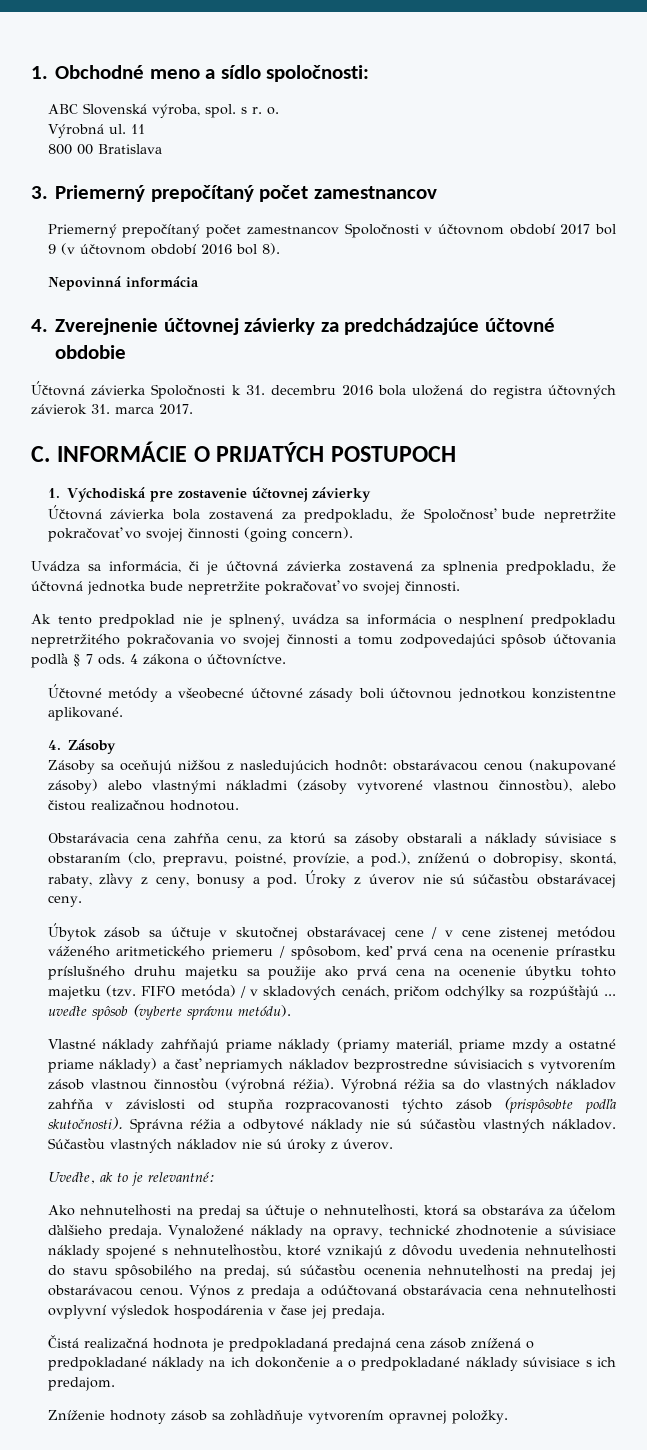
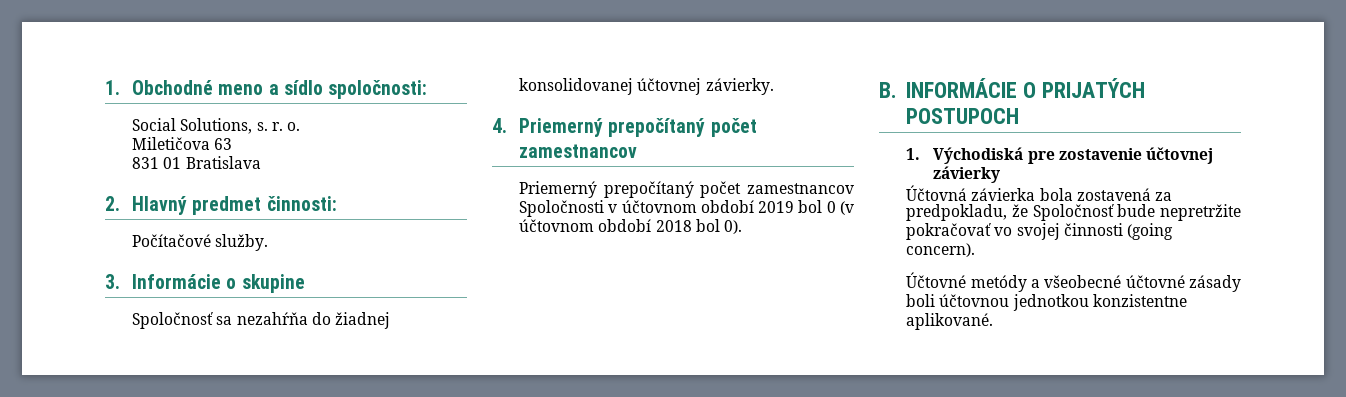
- ABC Slovenská výroba, spol. s r. o.
- Výrobná ul. 11
- 800 00 Bratislava
- 3. Priemerný prepočítaný počet zamestnancov
+ Social Solutions, s. r. o.
+ Miletičova 63
+ 831 01 Bratislava
+ 2. Hlavný predmet činnosti:
+ Počítačové služby.
+ 3. Informácie o skupine
+ Spoločnosť sa nezahŕňa do žiadnej konsolidovanej účtovnej závierky.
+ 4. Priemerný prepočítaný počet zamestnancov
- Priemerný prepočítaný počet zamestnancov Spoločnosti v účtovnom období 2017 bol 9 (v účtovnom období 2016 bol 8).
- Nepovinná informácia
- 4. Zverejnenie účtovnej závierky za predchádzajúce účtovné obdobie
- Účtovná závierka Spoločnosti k 31. decembru 2016 bola uložená do registra účtovných závierok 31. marca 2017.
- C. INFORMÁCIE O PRIJATÝCH POSTUPOCH
+ Priemerný prepočítaný počet zamestnancov Spoločnosti v účtovnom období 2019 bol 0 (v účtovnom období 2018 bol 0).
+ B. INFORMÁCIE O PRIJATÝCH POSTUPOCH
- Uvádza sa informácia, či je účtovná závierka zostavená za splnenia predpokladu, že účtovná jednotka bude nepretržite pokračovať vo svojej činnosti.
- Ak tento predpoklad nie je splnený, uvádza sa informácia o nesplnení predpokladu nepretržitého pokračovania vo svojej činnosti a tomu zodpovedajúci spôsob účtovania podľa § 7 ods. 4 zákona o účtovníctve.
- 4. Zásoby
- Zásoby sa oceňujú nižšou z nasledujúcich hodnôt: obstarávacou cenou (nakupované zásoby) alebo vlastnými nákladmi (zásoby vytvorené vlastnou činnosťou), alebo čistou realizačnou hodnotou.
- Obstarávacia cena zahŕňa cenu, za ktorú sa zásoby obstarali a náklady súvisiace s obstaraním (clo, prepravu, poistné, provízie, a pod.), zníženú o dobropisy, skontá, rabaty, zľavy z ceny, bonusy a pod. Úroky z úverov nie sú súčasťou obstarávacej ceny.
- Úbytok zásob sa účtuje v skutočnej obstarávacej cene / v cene zistenej metódou váženého aritmetického priemeru / spôsobom, keď prvá cena na ocenenie prírastku príslušného druhu majetku sa použije ako prvá cena na ocenenie úbytku tohto majetku (tzv. FIFO metóda) / v skladových cenách, pričom odchýlky sa rozpúšťajú ... uveďte spôsob (vyberte správnu metódu).
- Vlastné náklady zahŕňajú priame náklady (priamy materiál, priame mzdy a ostatné priame náklady) a časť nepriamych nákladov bezprostredne súvisiacich s vytvorením zásob vlastnou činnosťou (výrobná réžia). Výrobná réžia sa do vlastných nákladov zahŕňa v závislosti od stupňa rozpracovanosti týchto zásob (prispôsobte podľa skutočnosti). Správna réžia a odbytové náklady nie sú súčasťou vlastných nákladov. Súčasťou vlastných nákladov nie sú úroky z úverov.
- Uveďte, ak to je relevantné:
- Ako nehnuteľnosti na predaj sa účtuje o nehnuteľnosti, ktorá sa obstaráva za účelom ďalšieho predaja. Vynaložené náklady na opravy, technické zhodnotenie a súvisiace náklady spojené s nehnuteľnosťou, ktoré vznikajú z dôvodu uvedenia nehnuteľnosti do stavu spôsobilého na predaj, sú súčasťou ocenenia nehnuteľnosti na predaj jej obstarávacou cenou. Výnos z predaja a odúčtovaná obstarávacia cena nehnuteľnosti ovplyvní výsledok hospodárenia v čase jej predaja.
- Čistá realizačná hodnota je predpokladaná predajná cena zásob znížená o predpokladané náklady na ich dokončenie a o predpokladané náklady súvisiace s ich predajom.
- Zníženie hodnoty zásob sa zohľadňuje vytvorením opravnej položky.

